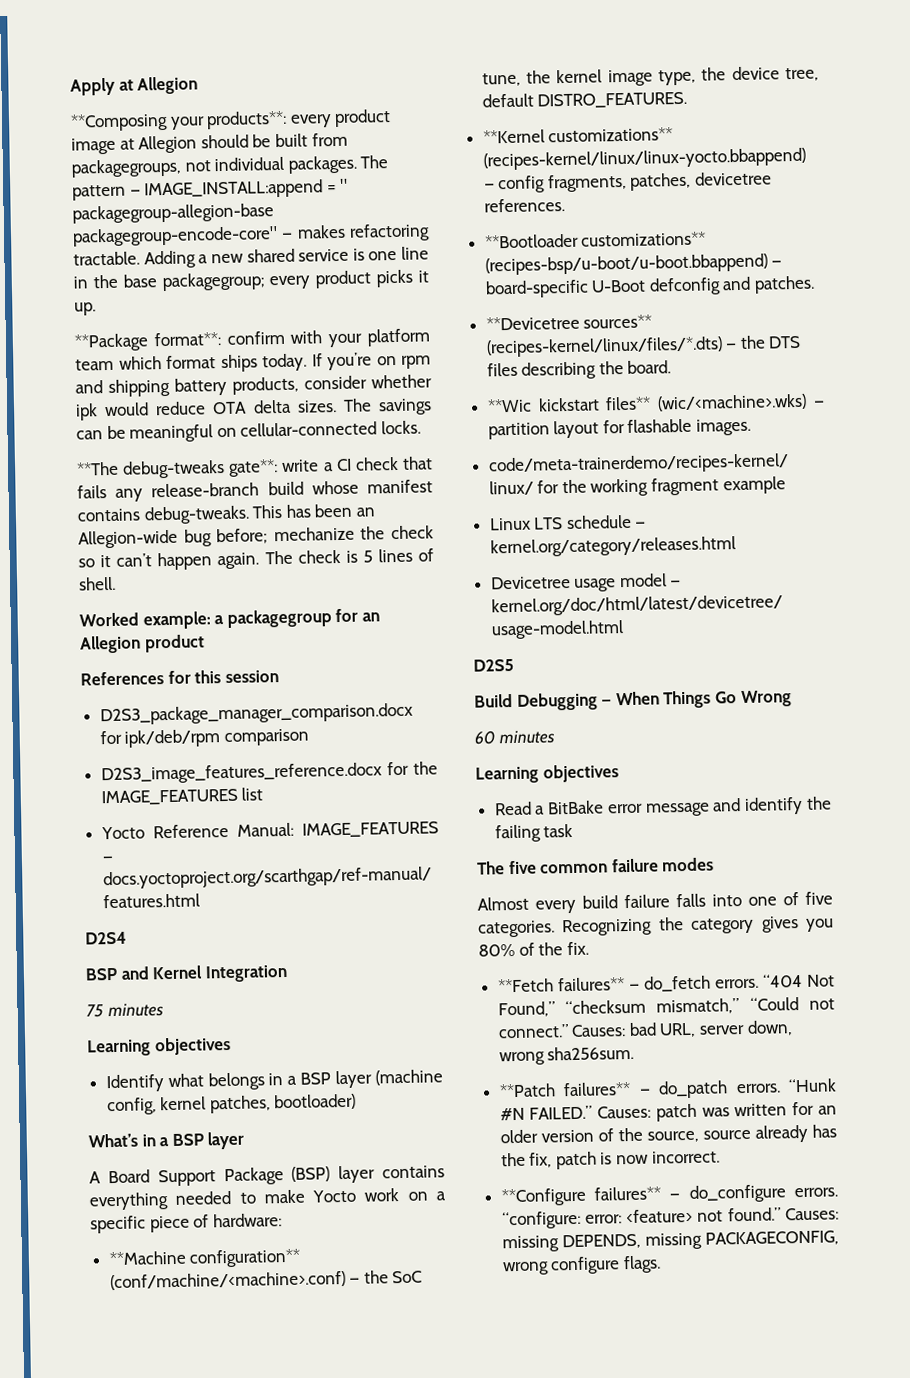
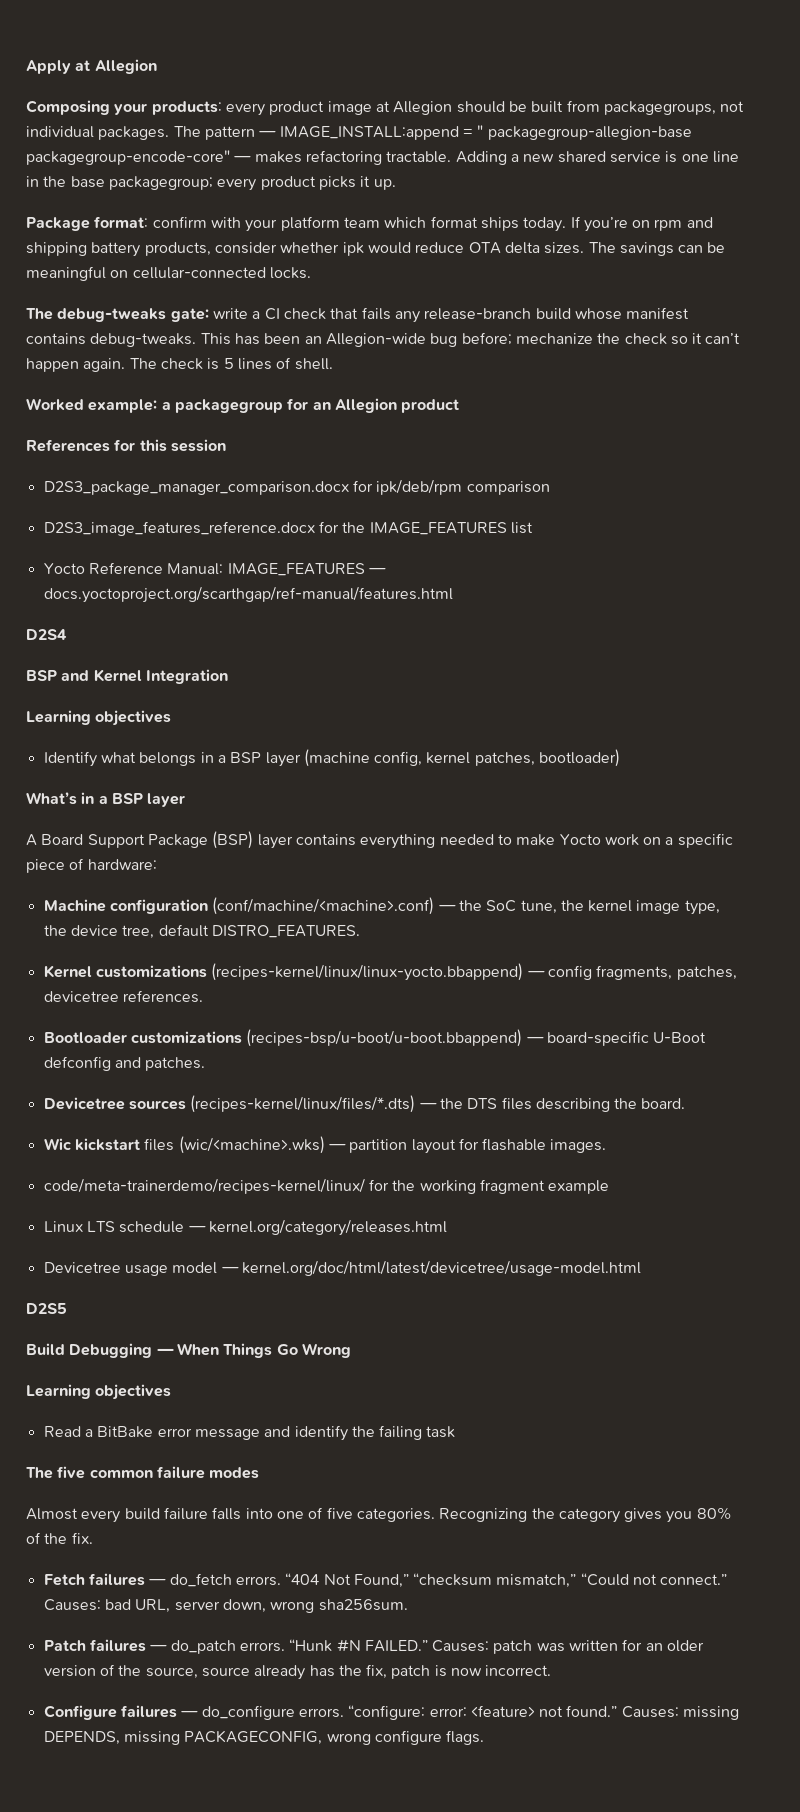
- **Composing your products**: every product image at Allegion should be built from packagegroups, not individual packages.
+ Composing your products: every product image at Allegion should be built from packagegroups, not individual packages.
- **Package format**: confirm with your platform team which format ships today.
+ Package format: confirm with your platform team which format ships today.
- **The debug-tweaks gate**: write a CI check that fails any release-branch build whose manifest contains debug-tweaks.
+ The debug-tweaks gate: write a CI check that fails any release-branch build whose manifest contains debug-tweaks.
- 75 minutes
- **Machine configuration** (conf/machine/<machine>.conf) — the SoC tune, the kernel image type, the device tree, default DISTRO_FEATURES.
+ Machine configuration (conf/machine/<machine>.conf) — the SoC tune, the kernel image type, the device tree, default DISTRO_FEATURES.
- **Kernel customizations** (recipes-kernel/linux/linux-yocto.bbappend) — config fragments, patches, devicetree references.
+ Kernel customizations (recipes-kernel/linux/linux-yocto.bbappend) — config fragments, patches, devicetree references.
- **Bootloader customizations** (recipes-bsp/u-boot/u-boot.bbappend) — board-specific U-Boot defconfig and patches.
+ Bootloader customizations (recipes-bsp/u-boot/u-boot.bbappend) — board-specific U-Boot defconfig and patches.
- **Devicetree sources** (recipes-kernel/linux/files/*.dts) — the DTS files describing the board.
+ Devicetree sources (recipes-kernel/linux/files/*.dts) — the DTS files describing the board.
- **Wic kickstart files** (wic/<machine>.wks) — partition layout for flashable images.
+ Wic kickstart files (wic/<machine>.wks) — partition layout for flashable images.
- 60 minutes
- **Fetch failures** — do_fetch errors.
+ Fetch failures — do_fetch errors.
- **Patch failures** — do_patch errors.
+ Patch failures — do_patch errors.
- **Configure failures** — do_configure errors.
+ Configure failures — do_configure errors.

